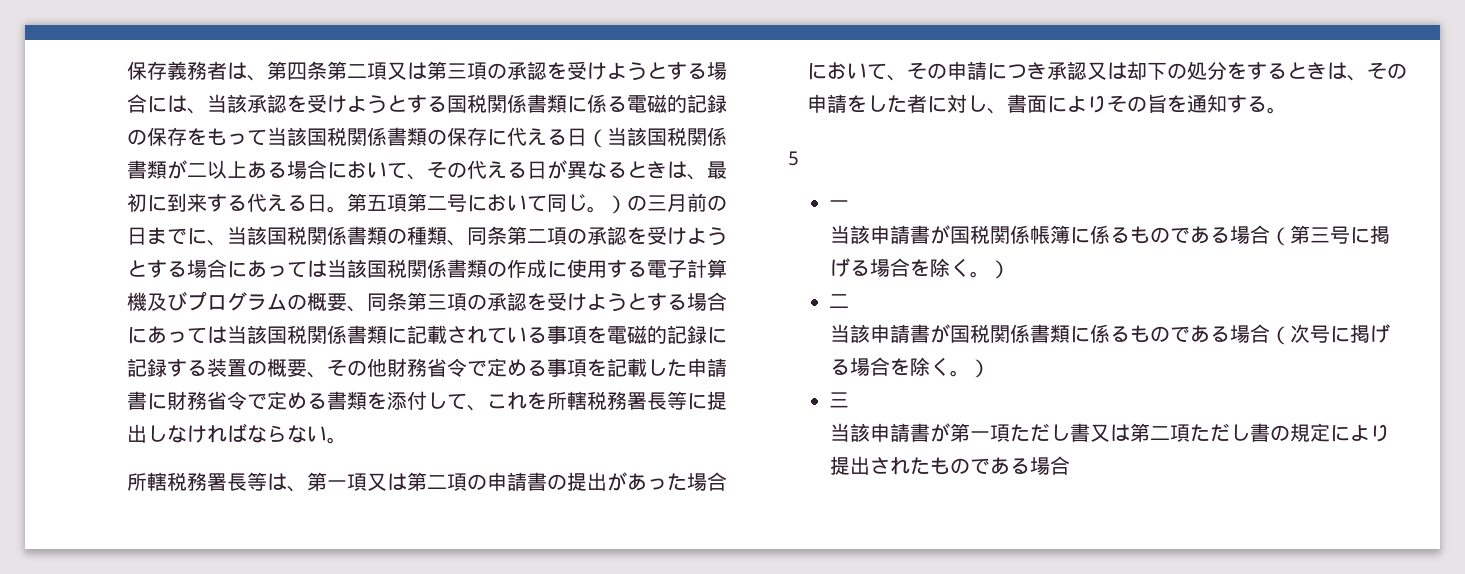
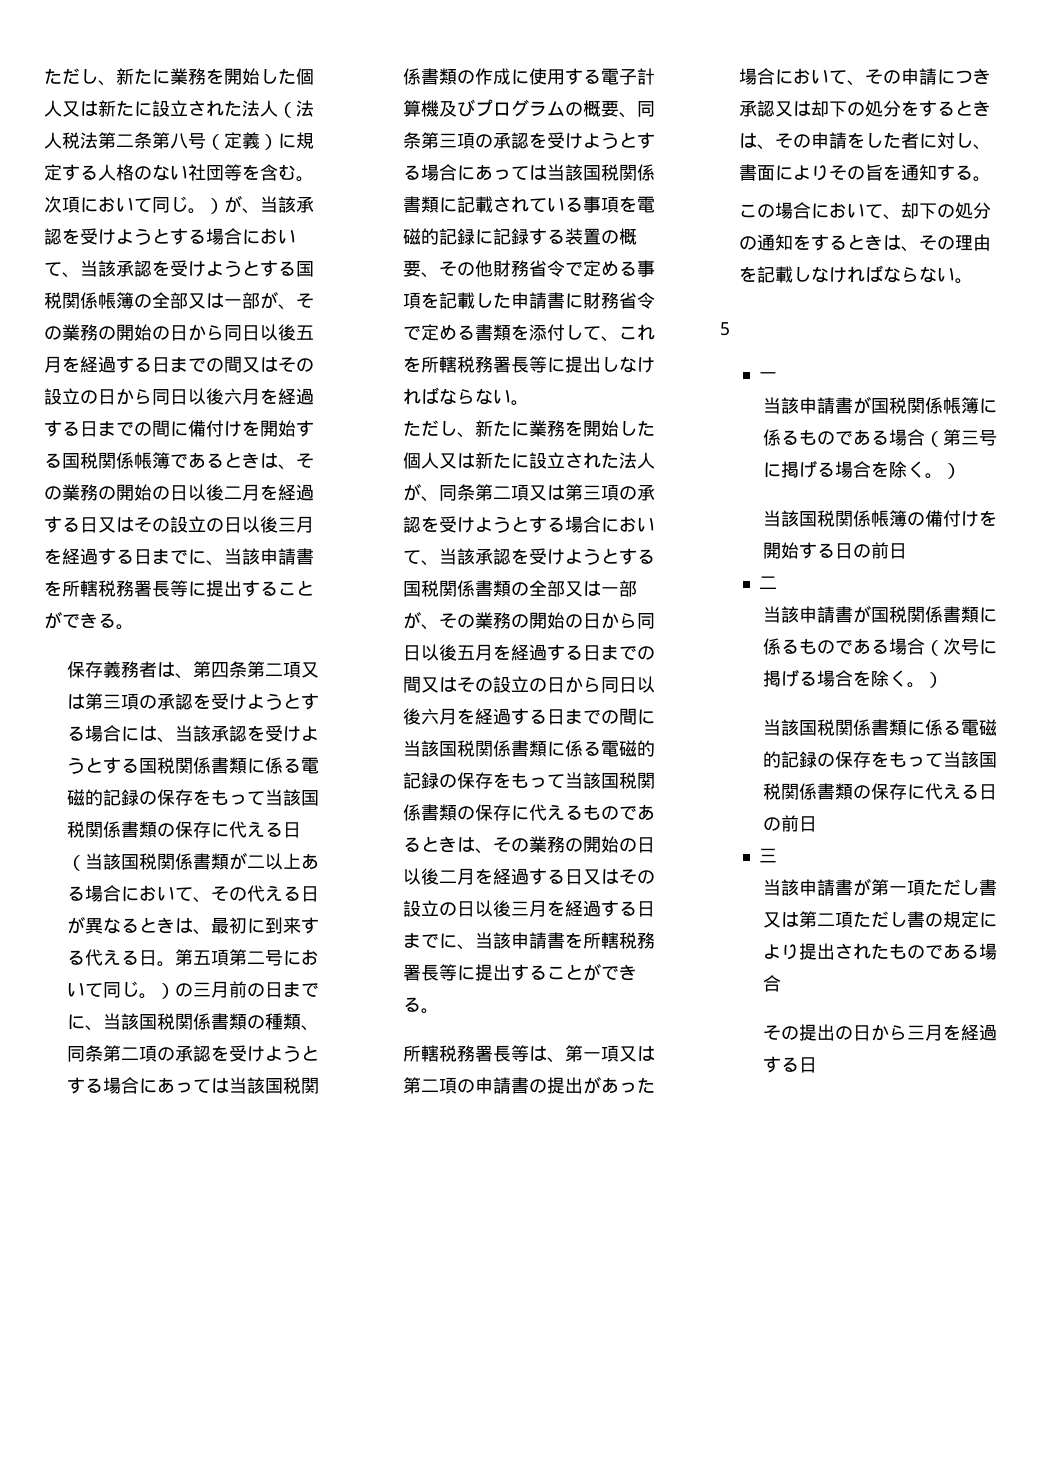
+ ただし、新たに業務を開始した個人又は新たに設立された法人（法人税法第二条第八号（定義）に規定する人格のない社団等を含む。次項において同じ。）が、当該承認を受けようとする場合において、当該承認を受けようとする国税関係帳簿の全部又は一部が、その業務の開始の日から同日以後五月を経過する日までの間又はその設立の日から同日以後六月を経過する日までの間に備付けを開始する国税関係帳簿であるときは、その業務の開始の日以後二月を経過する日又はその設立の日以後三月を経過する日までに、当該申請書を所轄税務署長等に提出することができる。
+ ただし、新たに業務を開始した個人又は新たに設立された法人が、同条第二項又は第三項の承認を受けようとする場合において、当該承認を受けようとする国税関係書類の全部又は一部が、その業務の開始の日から同日以後五月を経過する日までの間又はその設立の日から同日以後六月を経過する日までの間に当該国税関係書類に係る電磁的記録の保存をもって当該国税関係書類の保存に代えるものであるときは、その業務の開始の日以後二月を経過する日又はその設立の日以後三月を経過する日までに、当該申請書を所轄税務署長等に提出することができる。
+ この場合において、却下の処分の通知をするときは、その理由を記載しなければならない。
+ 当該国税関係帳簿の備付けを開始する日の前日
+ 当該国税関係書類に係る電磁的記録の保存をもって当該国税関係書類の保存に代える日の前日
+ その提出の日から三月を経過する日

